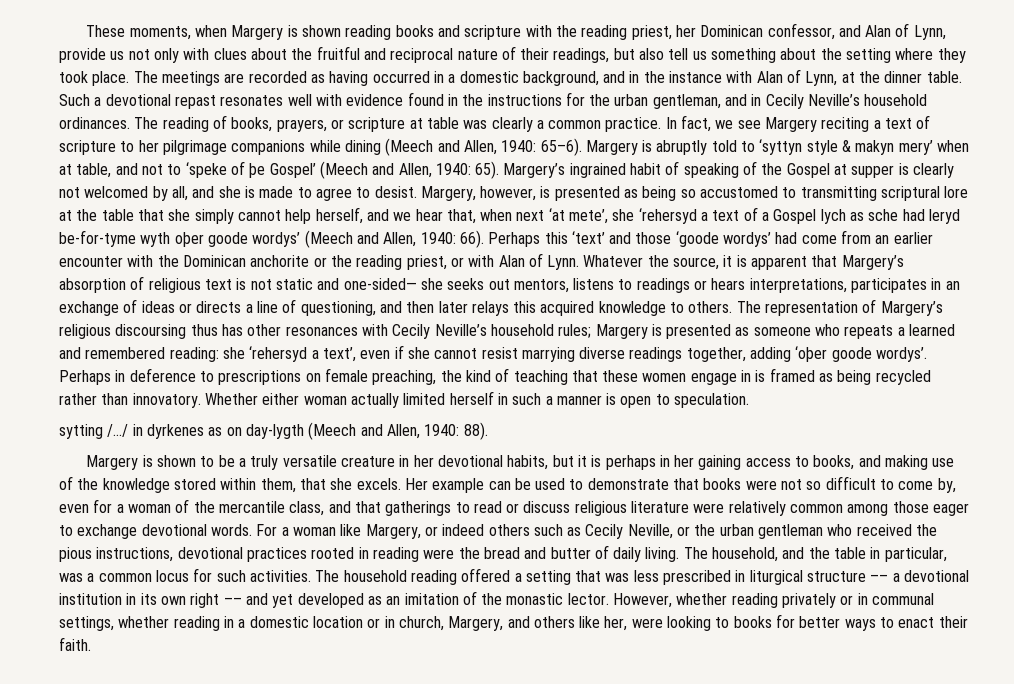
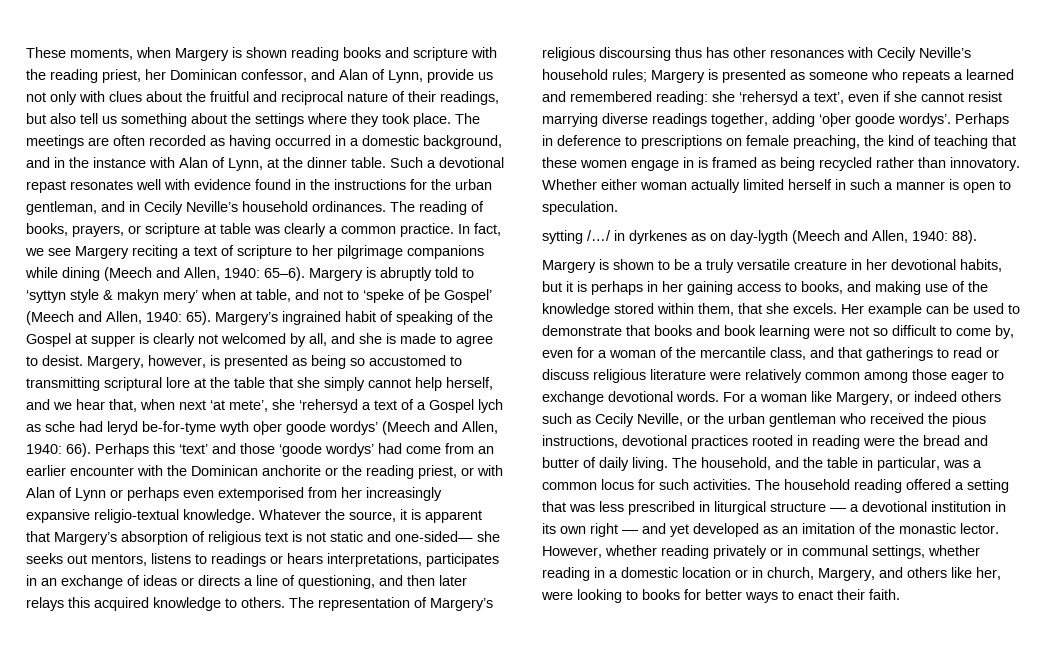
- These moments, when Margery is shown reading books and scripture with the reading priest, her Dominican confessor, and Alan of Lynn, provide us not only with clues about the fruitful and reciprocal nature of their readings, but also tell us something about the setting where they took place.
+ These moments, when Margery is shown reading books and scripture with the reading priest, her Dominican confessor, and Alan of Lynn, provide us not only with clues about the fruitful and reciprocal nature of their readings, but also tell us something about the settings where they took place.
- The meetings are recorded as having occurred in a domestic background, and in the instance with Alan of Lynn, at the dinner table.
+ The meetings are often recorded as having occurred in a domestic background, and in the instance with Alan of Lynn, at the dinner table.
- Perhaps this ‘text’ and those ‘goode wordys’ had come from an earlier encounter with the Dominican anchorite or the reading priest, or with Alan of Lynn.
+ Perhaps this ‘text’ and those ‘goode wordys’ had come from an earlier encounter with the Dominican anchorite or the reading priest, or with Alan of Lynn or perhaps even extemporised from her increasingly expansive religio-textual knowledge.
- Her example can be used to demonstrate that books were not so difficult to come by, even for a woman of the mercantile class, and that gatherings to read or discuss religious literature were relatively common among those eager to exchange devotional words.
+ Her example can be used to demonstrate that books and book learning were not so difficult to come by, even for a woman of the mercantile class, and that gatherings to read or discuss religious literature were relatively common among those eager to exchange devotional words.

